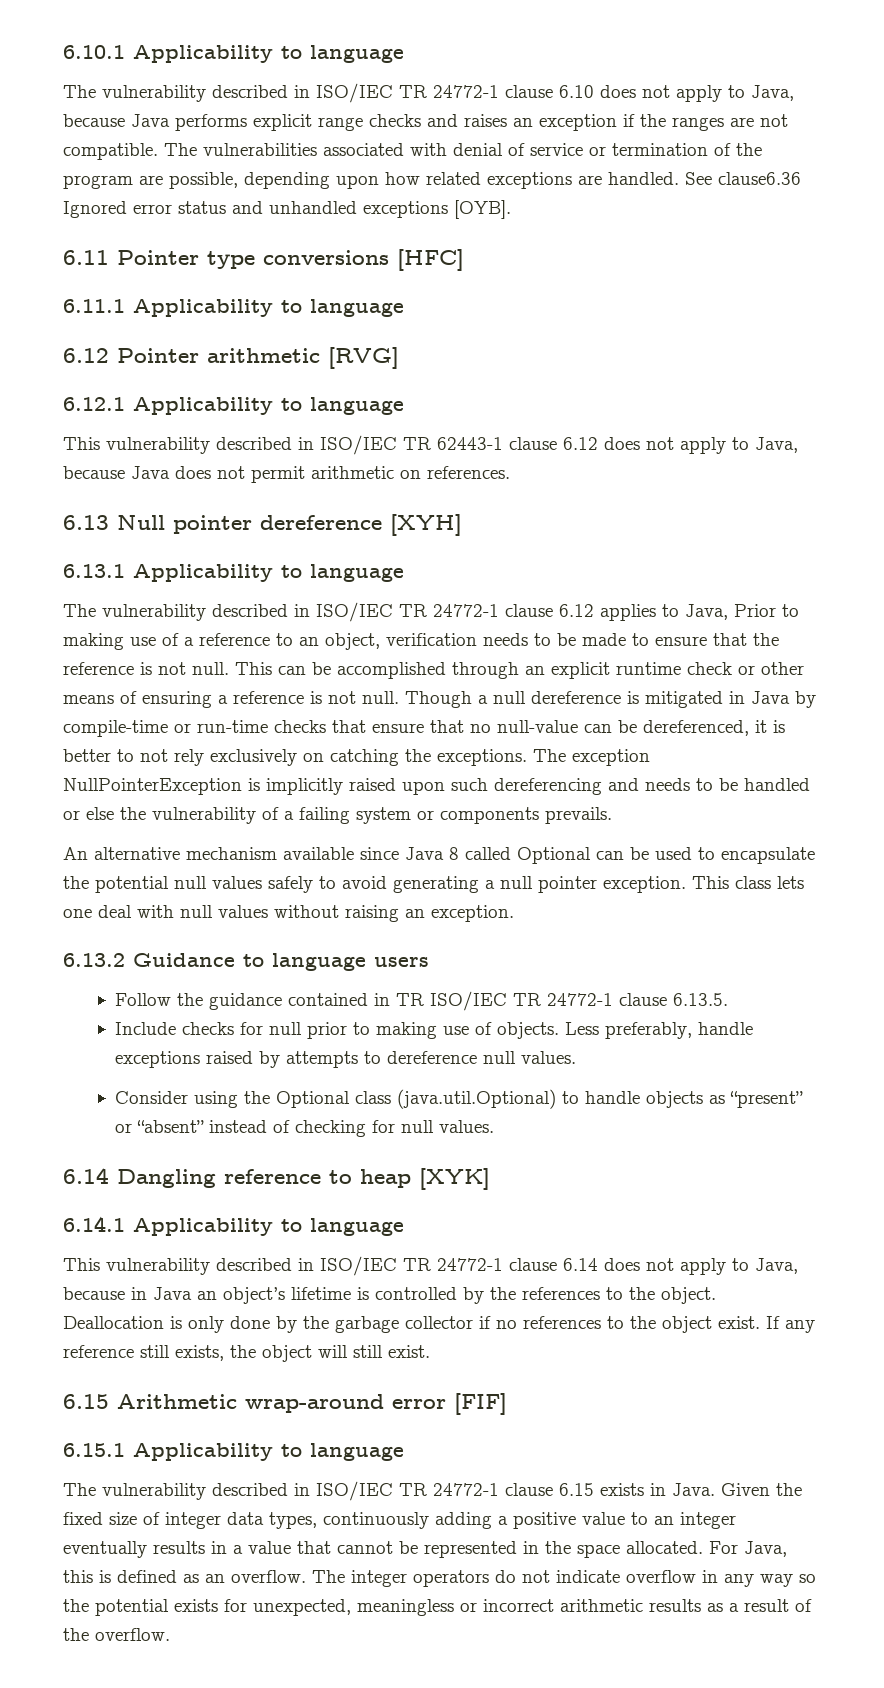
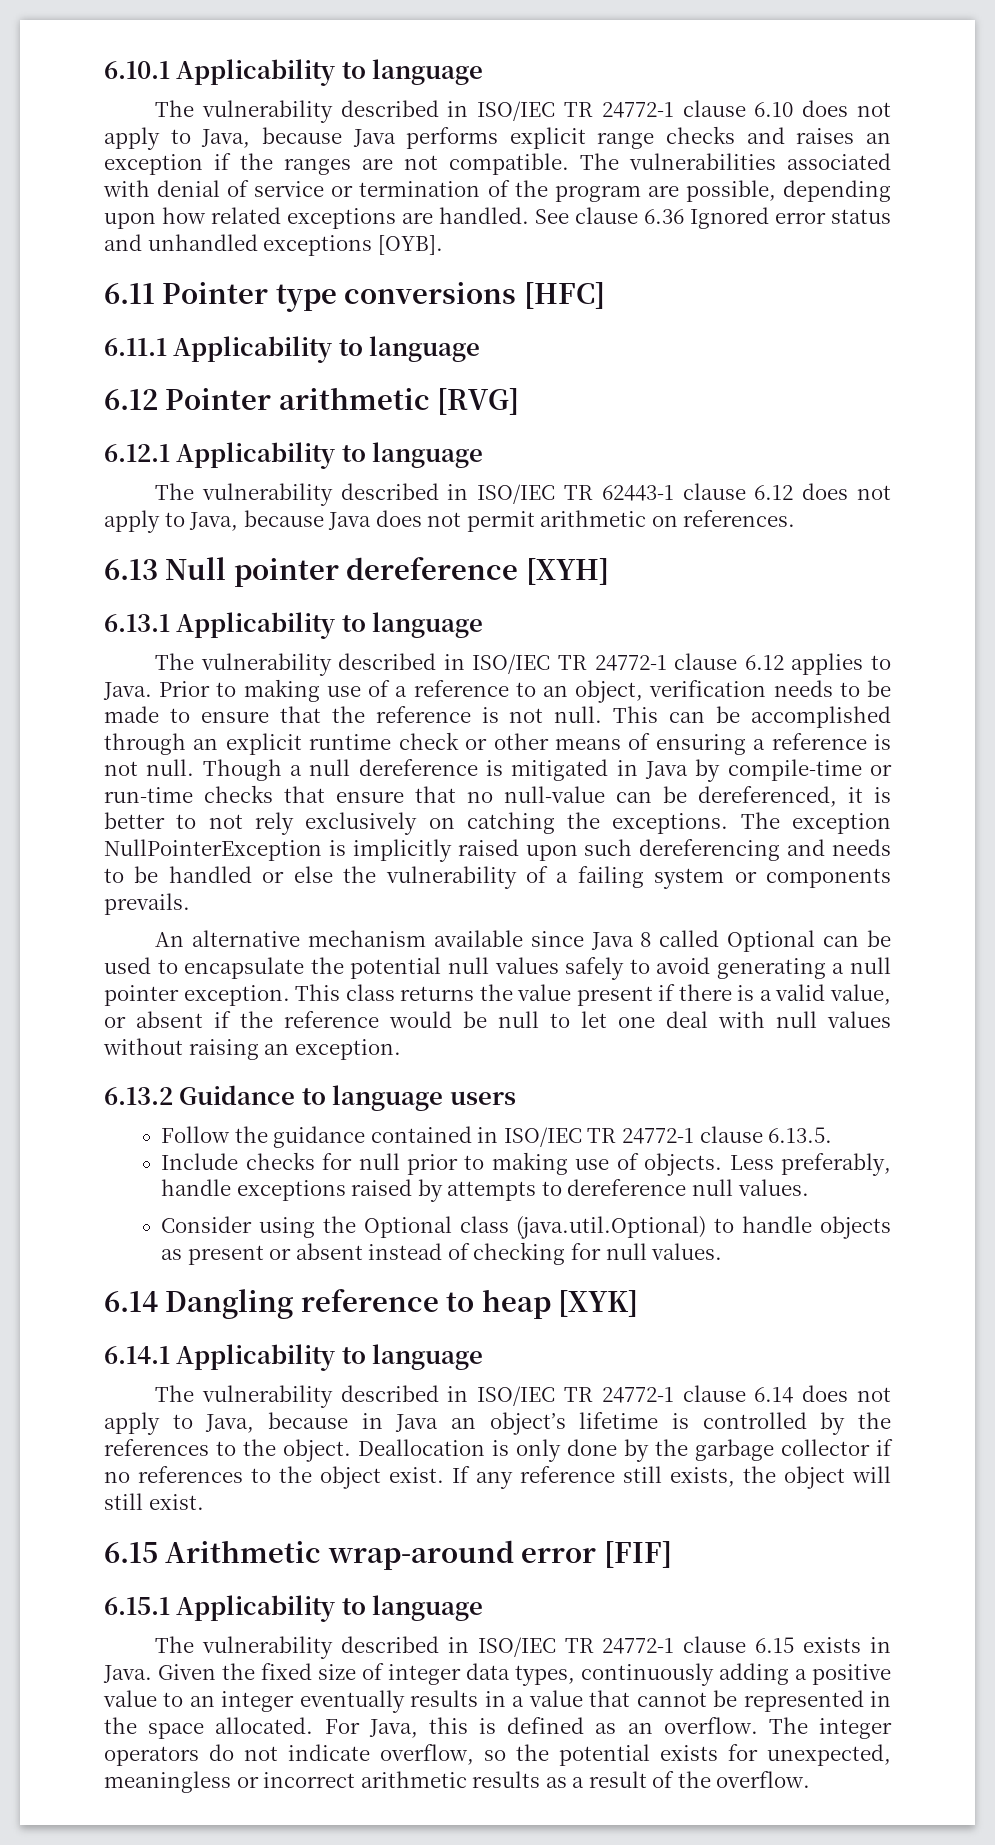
- See clause6.36 Ignored error status and unhandled exceptions [OYB].
+ See clause 6.36 Ignored error status and unhandled exceptions [OYB].
- This vulnerability described in ISO/IEC TR 62443-1 clause 6.12 does not apply to Java, because Java does not permit arithmetic on references.
+ The vulnerability described in ISO/IEC TR 62443-1 clause 6.12 does not apply to Java, because Java does not permit arithmetic on references.
- The vulnerability described in ISO/IEC TR 24772-1 clause 6.12 applies to Java, Prior to making use of a reference to an object, verification needs to be made to ensure that the reference is not null.
+ The vulnerability described in ISO/IEC TR 24772-1 clause 6.12 applies to Java. Prior to making use of a reference to an object, verification needs to be made to ensure that the reference is not null.
- This class lets one deal with null values without raising an exception.
+ This class returns the value present if there is a valid value, or absent if the reference would be null to let one deal with null values without raising an exception.
- Follow the guidance contained in TR ISO/IEC TR 24772-1 clause 6.13.5.
+ Follow the guidance contained in ISO/IEC TR 24772-1 clause 6.13.5.
- Consider using the Optional class (java.util.Optional) to handle objects as “present” or “absent” instead of checking for null values.
+ Consider using the Optional class (java.util.Optional) to handle objects as present or absent instead of checking for null values.
- This vulnerability described in ISO/IEC TR 24772-1 clause 6.14 does not apply to Java, because in Java an object’s lifetime is controlled by the references to the object.
+ The vulnerability described in ISO/IEC TR 24772-1 clause 6.14 does not apply to Java, because in Java an object’s lifetime is controlled by the references to the object.
- The integer operators do not indicate overflow in any way so the potential exists for unexpected, meaningless or incorrect arithmetic results as a result of the overflow.
+ The integer operators do not indicate overflow, so the potential exists for unexpected, meaningless or incorrect arithmetic results as a result of the overflow.

